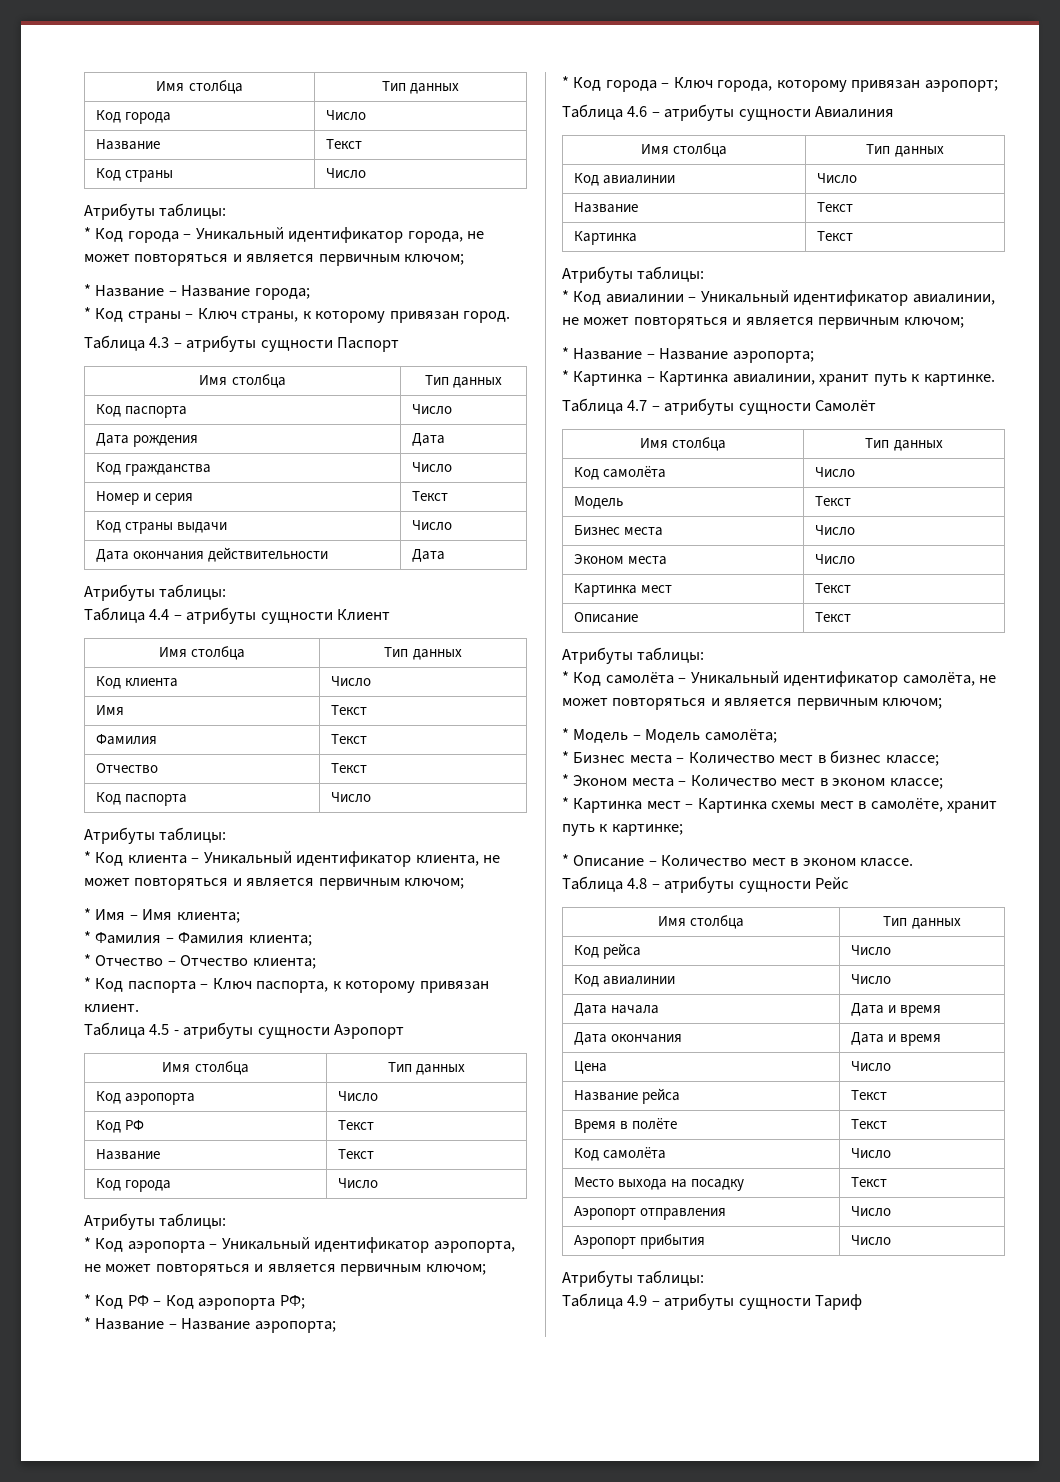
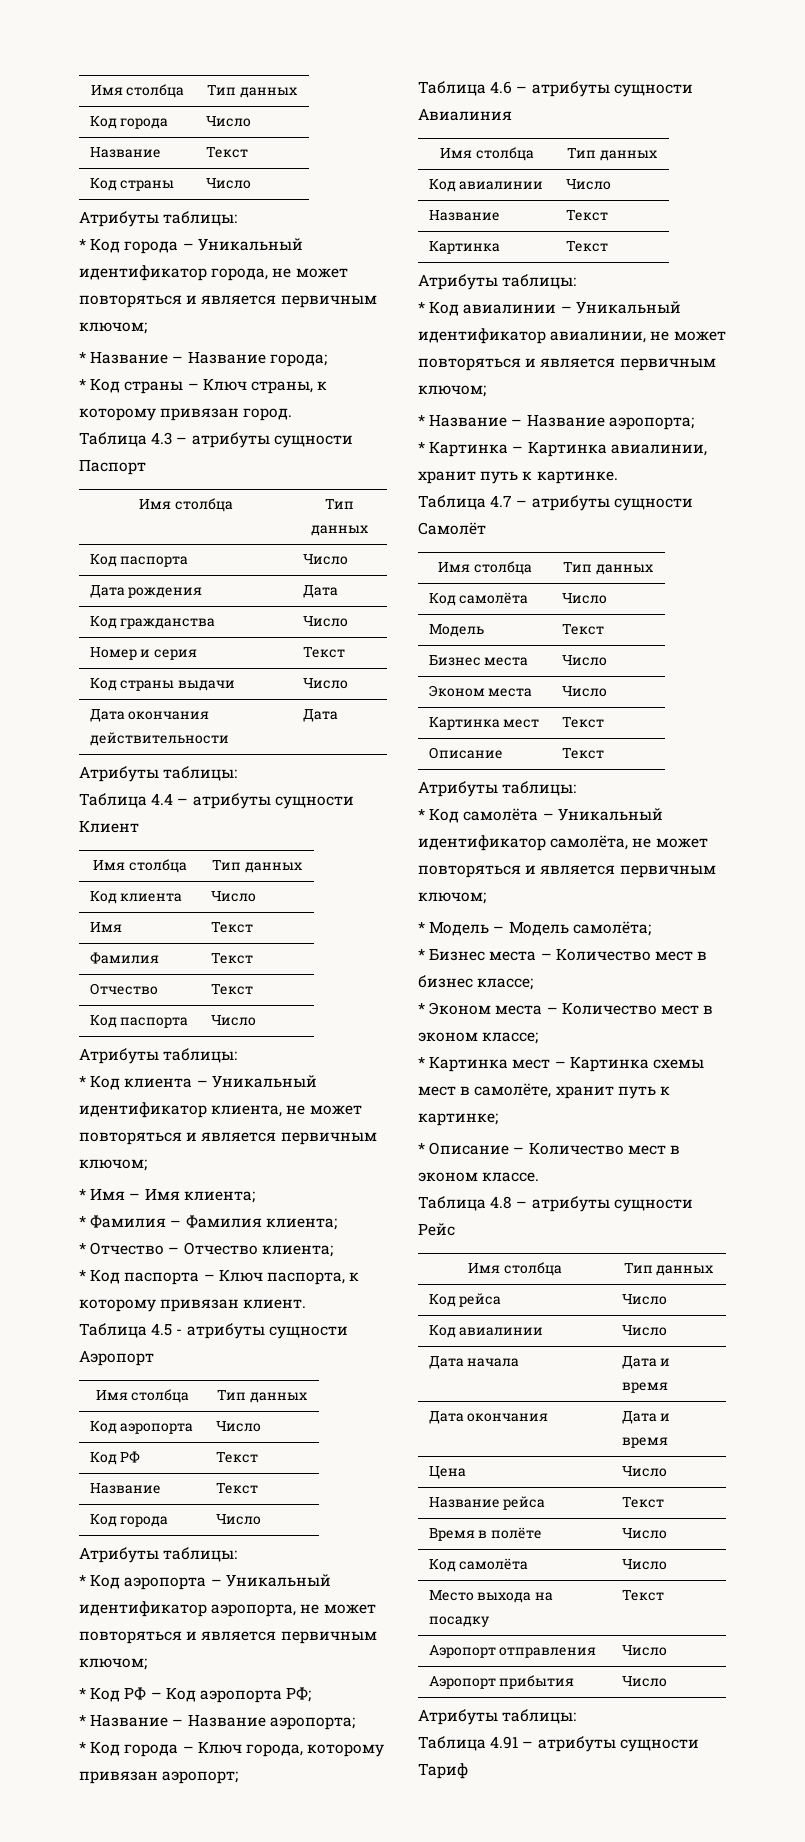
- Время в полёте | Текст
+ Время в полёте | Число
- Таблица 4.9 – атрибуты сущности Тариф
+ Таблица 4.91 – атрибуты сущности Тариф

